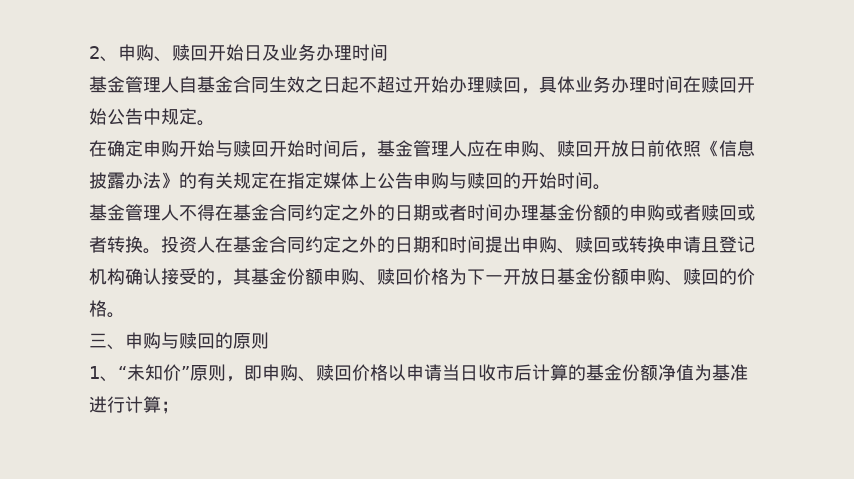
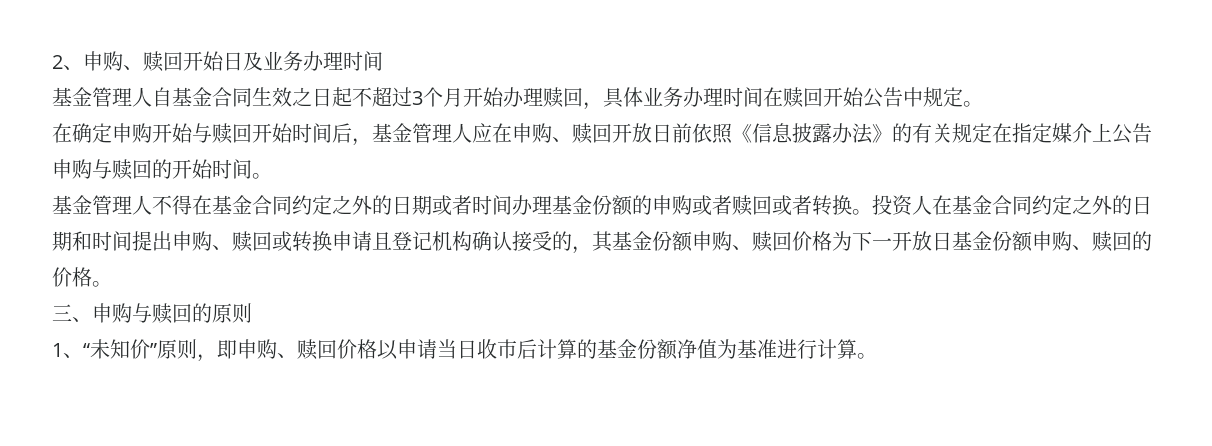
- 基金管理人自基金合同生效之日起不超过开始办理赎回，具体业务办理时间在赎回开始公告中规定。
+ 基金管理人自基金合同生效之日起不超过3个月开始办理赎回，具体业务办理时间在赎回开始公告中规定。
- 在确定申购开始与赎回开始时间后，基金管理人应在申购、赎回开放日前依照《信息披露办法》的有关规定在指定媒体上公告申购与赎回的开始时间。
+ 在确定申购开始与赎回开始时间后，基金管理人应在申购、赎回开放日前依照《信息披露办法》的有关规定在指定媒介上公告申购与赎回的开始时间。
- 1、“未知价”原则，即申购、赎回价格以申请当日收市后计算的基金份额净值为基准进行计算；
+ 1、“未知价”原则，即申购、赎回价格以申请当日收市后计算的基金份额净值为基准进行计算。

